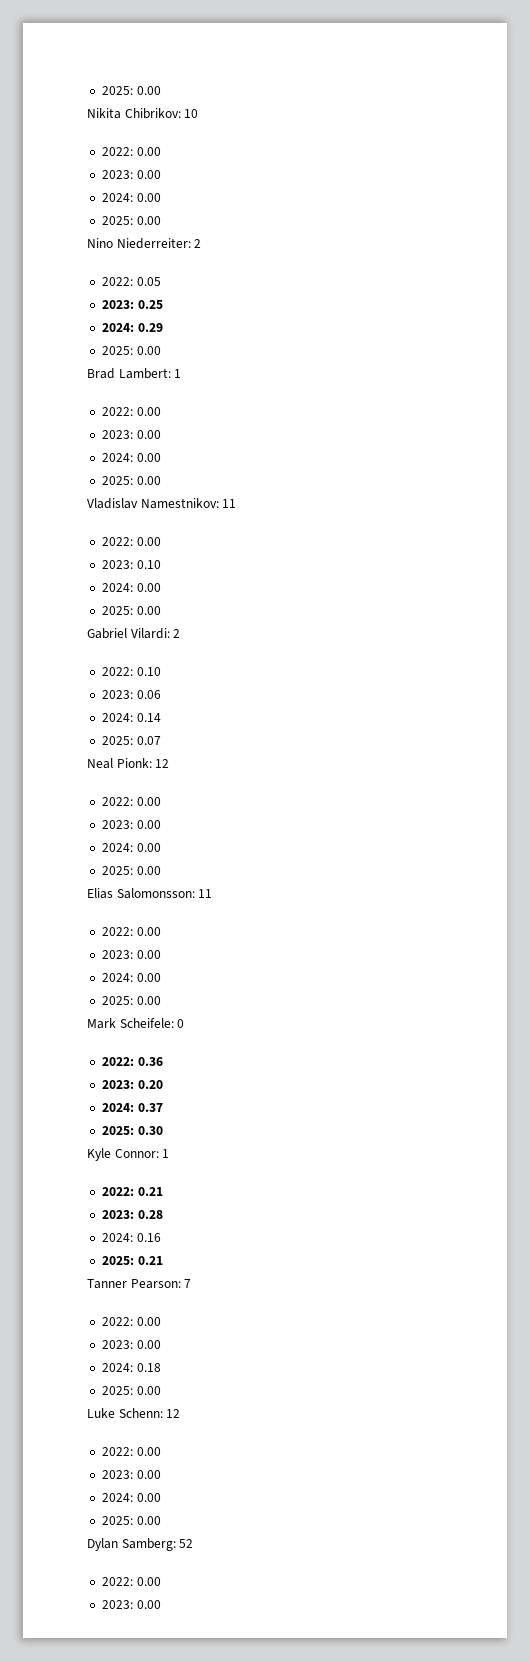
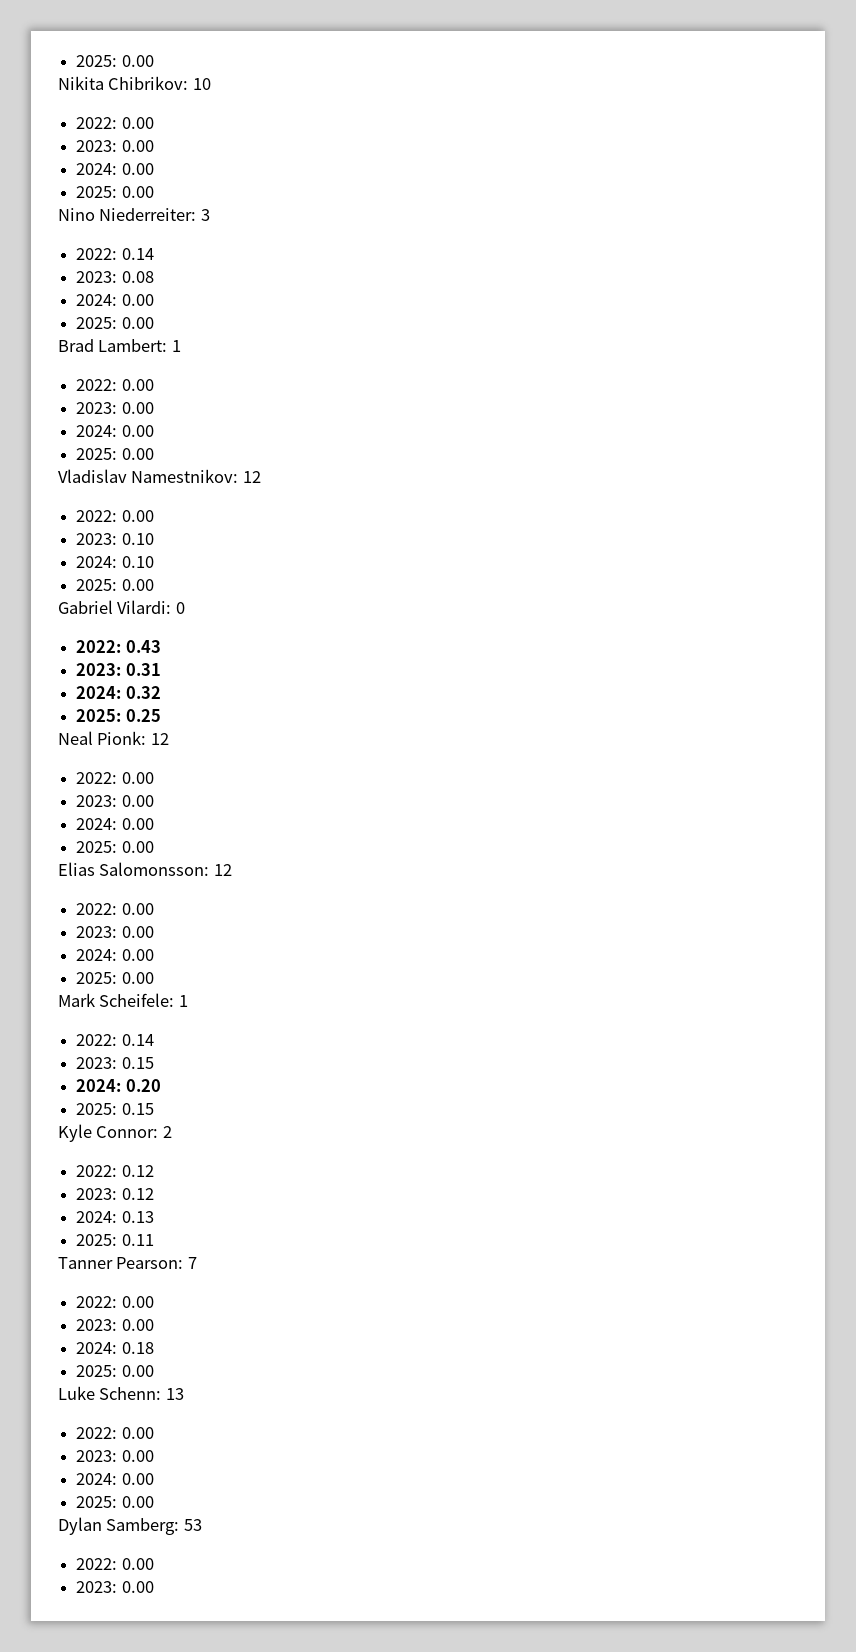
- Nino Niederreiter: 2
- 2022: 0.05
- 2023: 0.25
- 2024: 0.29
+ Nino Niederreiter: 3
+ 2022: 0.14
+ 2023: 0.08
+ 2024: 0.00
- Vladislav Namestnikov: 11
+ Vladislav Namestnikov: 12
  2023: 0.10
- 2024: 0.00
+ 2024: 0.10
- Gabriel Vilardi: 2
- 2022: 0.10
- 2023: 0.06
- 2024: 0.14
- 2025: 0.07
+ Gabriel Vilardi: 0
+ 2022: 0.43
+ 2023: 0.31
+ 2024: 0.32
+ 2025: 0.25
- Elias Salomonsson: 11
+ Elias Salomonsson: 12
- Mark Scheifele: 0
- 2022: 0.36
- 2023: 0.20
+ Mark Scheifele: 1
+ 2022: 0.14
+ 2023: 0.15
+ 2024: 0.20
- 2024: 0.37
- 2025: 0.30
+ 2025: 0.15
- Kyle Connor: 1
- 2022: 0.21
- 2023: 0.28
- 2024: 0.16
- 2025: 0.21
+ Kyle Connor: 2
+ 2022: 0.12
+ 2023: 0.12
+ 2024: 0.13
+ 2025: 0.11
- Luke Schenn: 12
+ Luke Schenn: 13
- Dylan Samberg: 52
+ Dylan Samberg: 53

